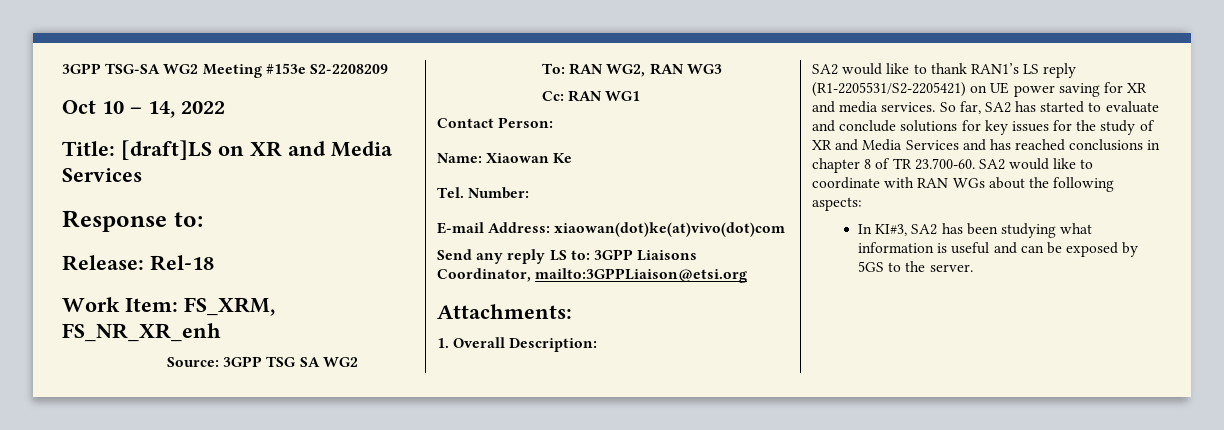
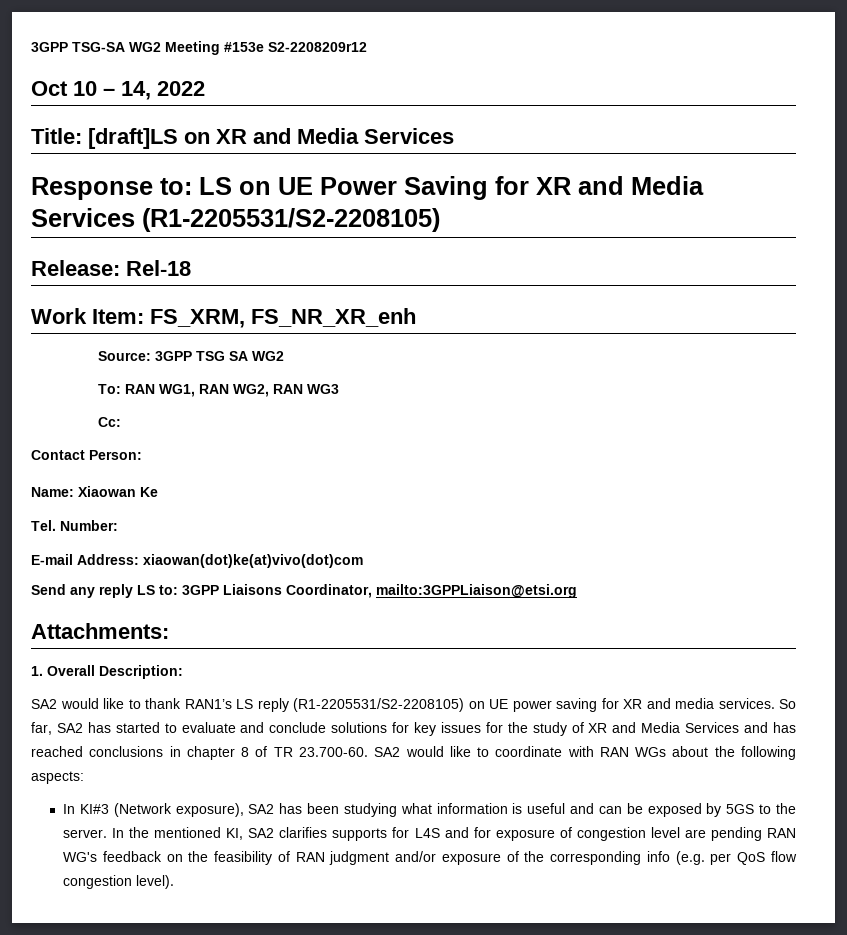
- 3GPP TSG-SA WG2 Meeting #153e S2-2208209
+ 3GPP TSG-SA WG2 Meeting #153e S2-2208209r12
- Response to:
+ Response to: LS on UE Power Saving for XR and Media Services (R1-2205531/S2-2208105)
- To: RAN WG2, RAN WG3
+ To: RAN WG1, RAN WG2, RAN WG3
- Cc: RAN WG1
+ Cc:
- SA2 would like to thank RAN1’s LS reply (R1-2205531/S2-2205421) on UE power saving for XR and media services.
+ SA2 would like to thank RAN1’s LS reply (R1-2205531/S2-2208105) on UE power saving for XR and media services.
- In KI#3, SA2 has been studying what information is useful and can be exposed by 5GS to the server.
+ In KI#3 (Network exposure), SA2 has been studying what information is useful and can be exposed by 5GS to the server.
+ In the mentioned KI, SA2 clarifies supports for L4S and for exposure of congestion level are pending RAN WG's feedback on the feasibility of RAN judgment and/or exposure of the corresponding info (e.g. per QoS flow congestion level).

